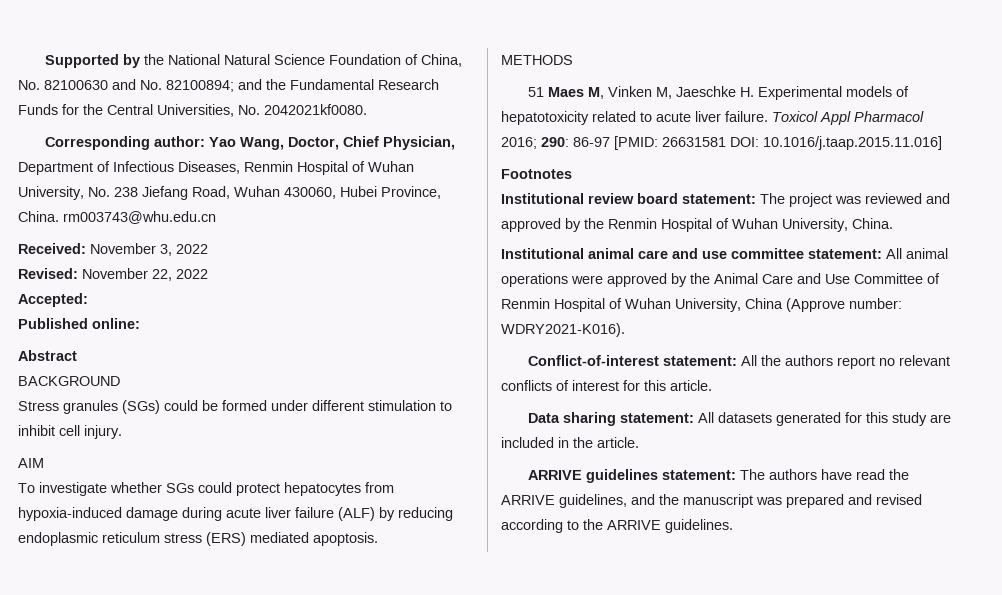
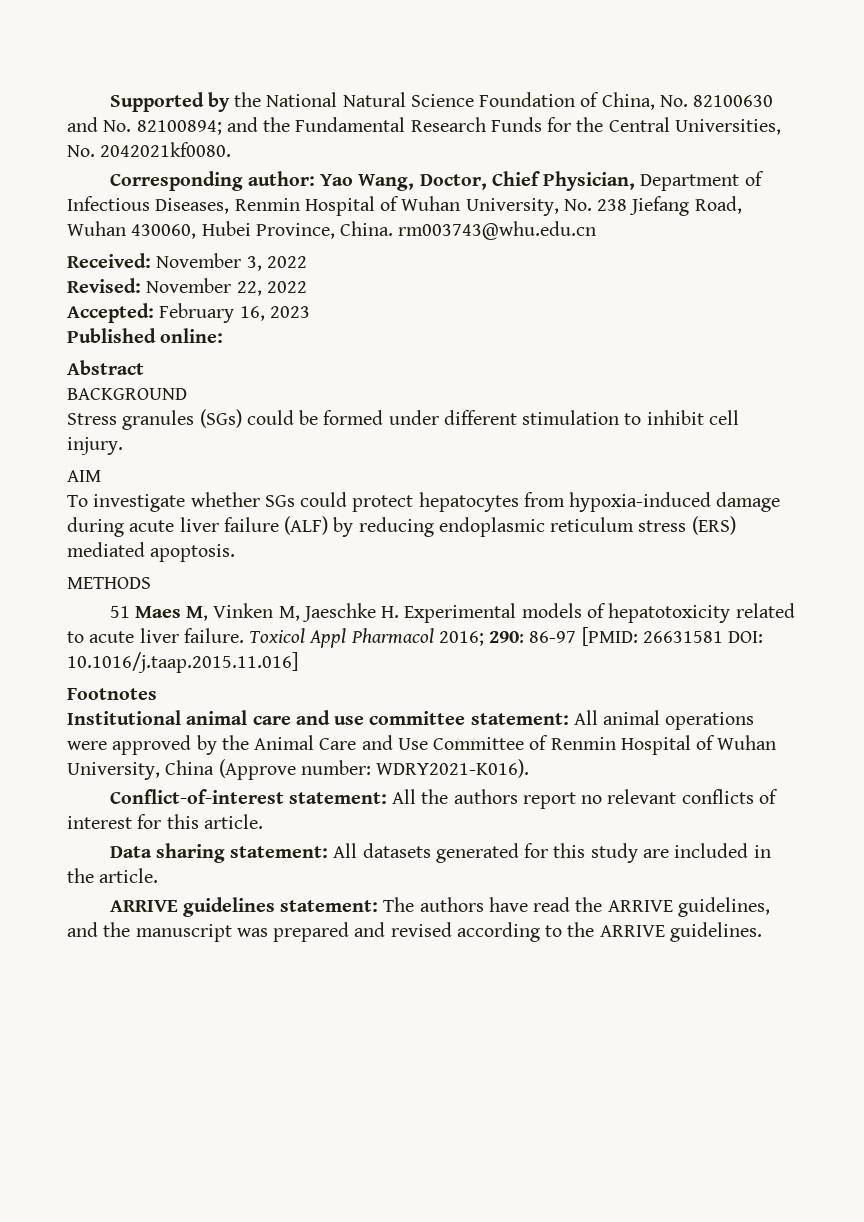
- Accepted:
+ Accepted: February 16, 2023
- Institutional review board statement: The project was reviewed and approved by the Renmin Hospital of Wuhan University, China.

